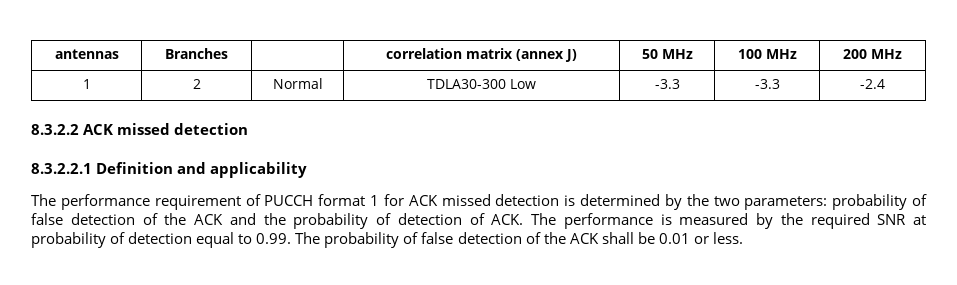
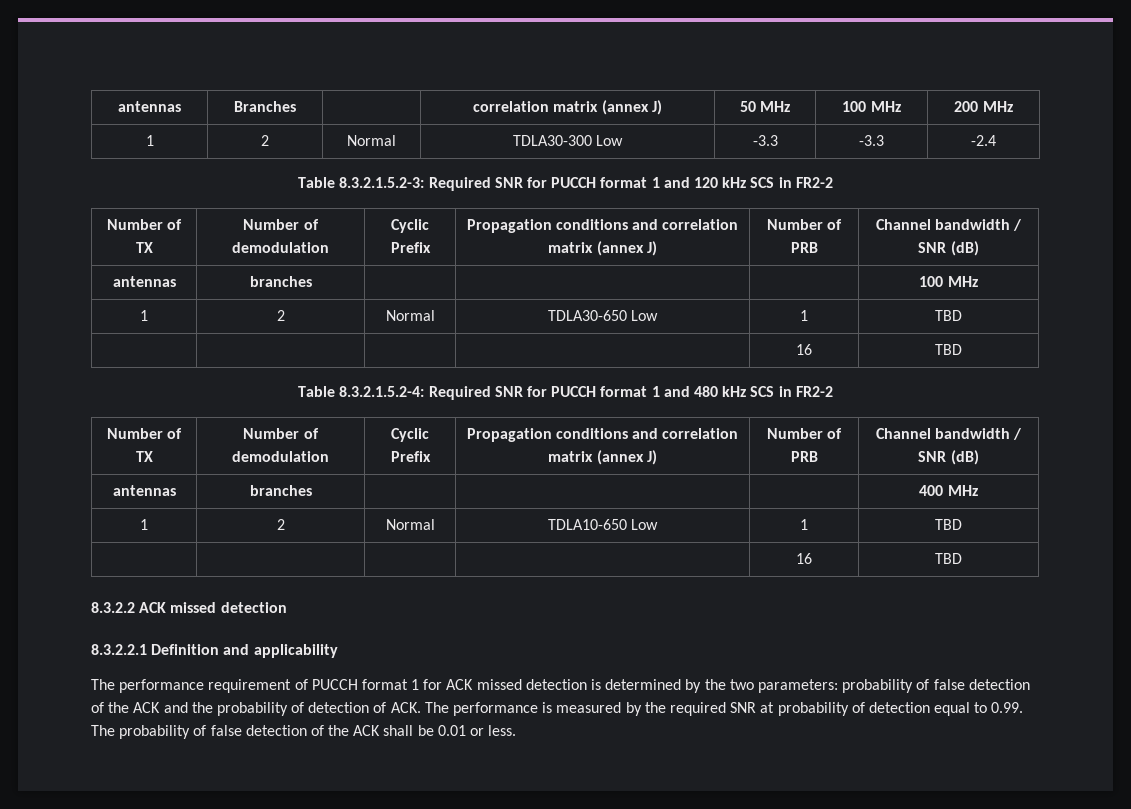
+ Table 8.3.2.1.5.2-3: Required SNR for PUCCH format 1 and 120 kHz SCS in FR2-2
+ Number of TX | Number of demodulation | Cyclic Prefix | Propagation conditions and correlation matrix (annex J) | Number of PRB | Channel bandwidth / SNR (dB)
+ antennas | branches | | | | 100 MHz
+ 1 | 2 | Normal | TDLA30-650 Low | 1 | TBD
+ | | | | 16 | TBD
+ Table 8.3.2.1.5.2-4: Required SNR for PUCCH format 1 and 480 kHz SCS in FR2-2
+ Number of TX | Number of demodulation | Cyclic Prefix | Propagation conditions and correlation matrix (annex J) | Number of PRB | Channel bandwidth / SNR (dB)
+ antennas | branches | | | | 400 MHz
+ 1 | 2 | Normal | TDLA10-650 Low | 1 | TBD
+ | | | | 16 | TBD

